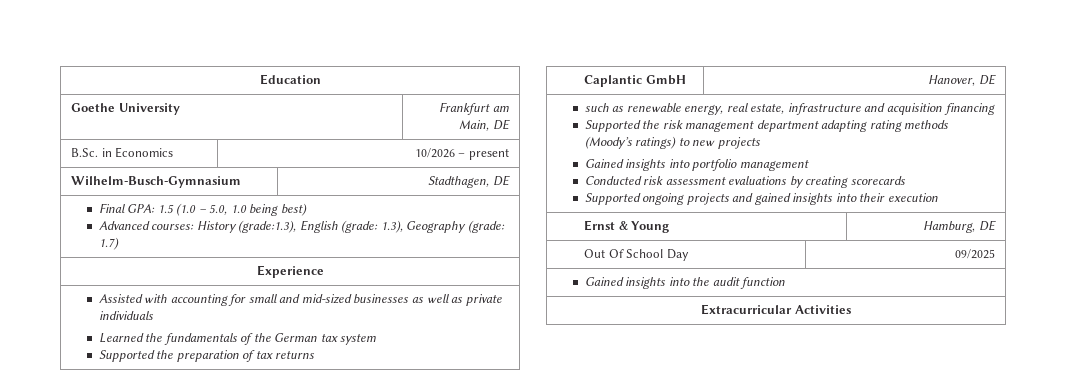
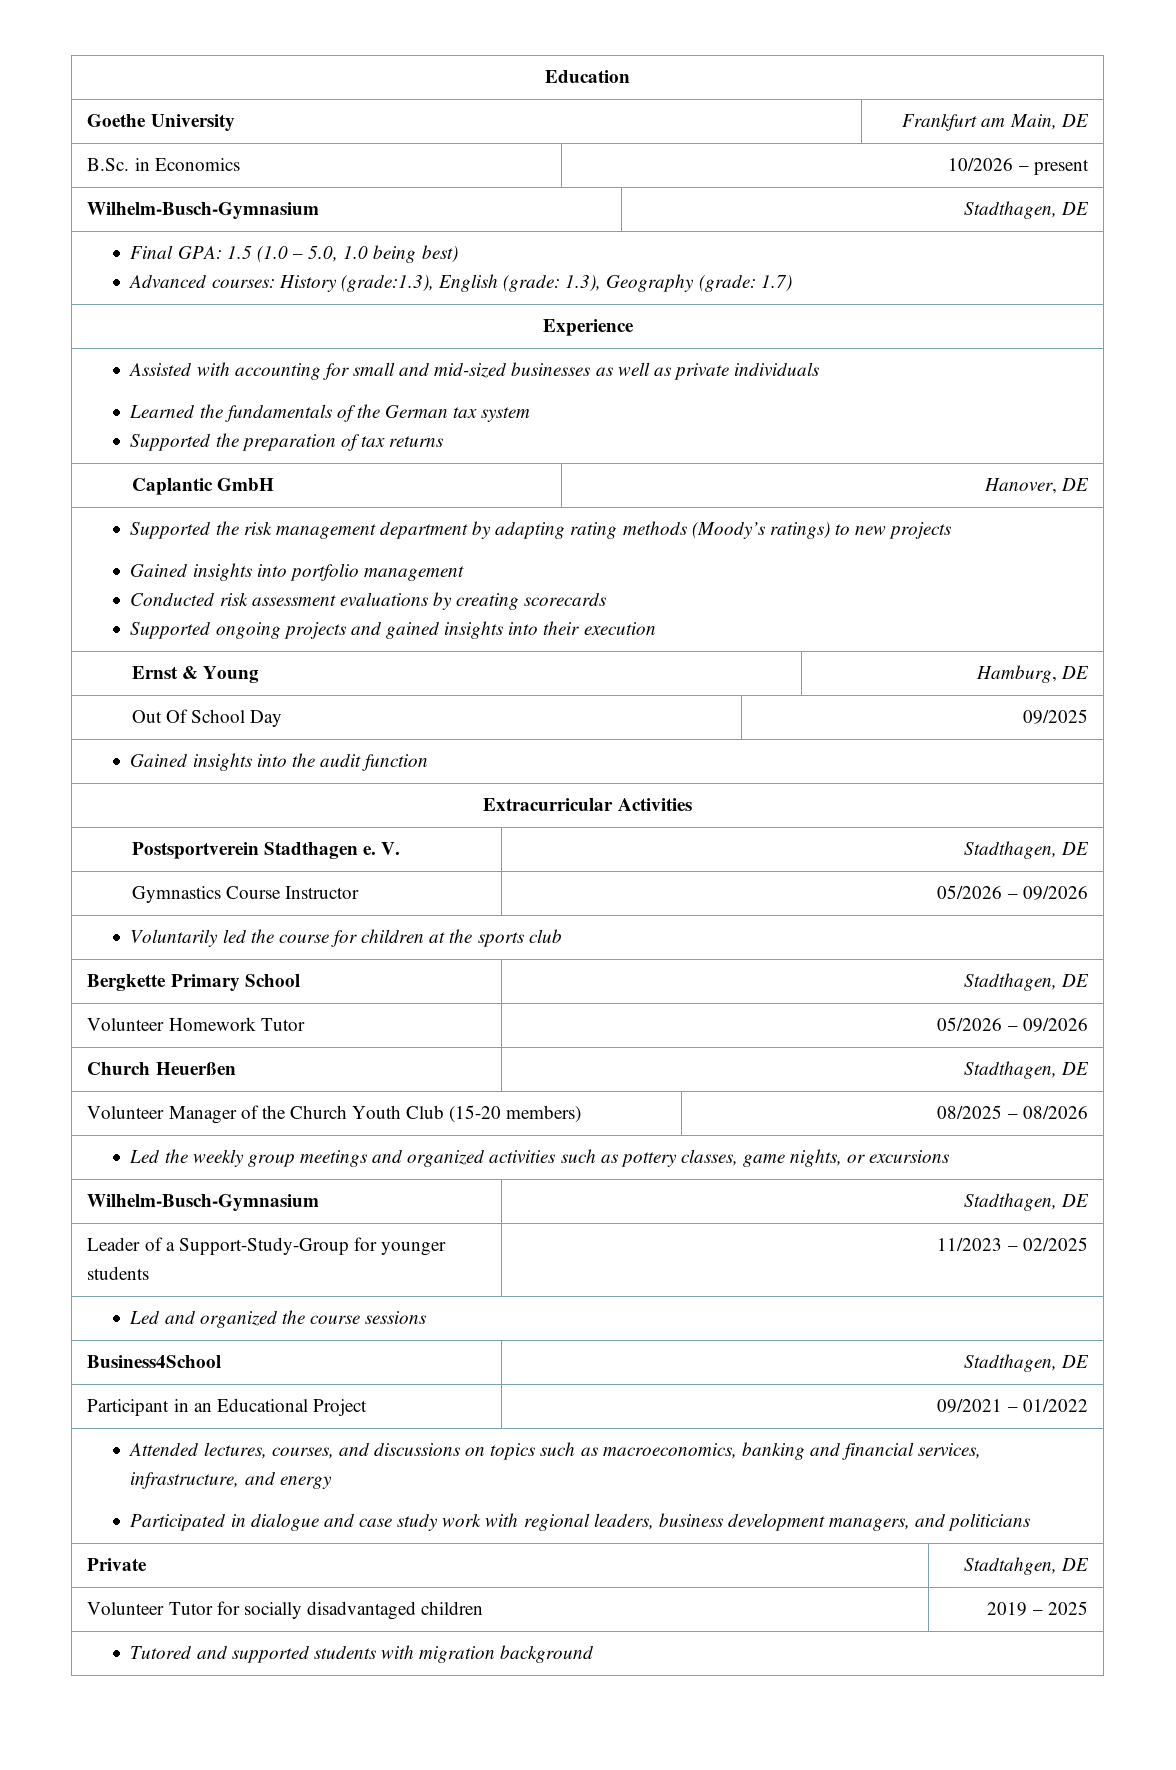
- such as renewable energy, real estate, infrastructure and acquisition financing
- Supported the risk management department adapting rating methods (Moody’s ratings) to new projects
+ Supported the risk management department by adapting rating methods (Moody’s ratings) to new projects
+ Postsportverein Stadthagen e. V. | Stadthagen, DE
+ Gymnastics Course Instructor | 05/2026 – 09/2026
+ Voluntarily led the course for children at the sports club
+ Bergkette Primary School | Stadthagen, DE
+ Volunteer Homework Tutor | 05/2026 – 09/2026
+ Church Heuerßen | Stadthagen, DE
+ Volunteer Manager of the Church Youth Club (15-20 members) | 08/2025 – 08/2026
+ Led the weekly group meetings and organized activities such as pottery classes, game nights, or excursions
+ Wilhelm-Busch-Gymnasium | Stadthagen, DE
+ Leader of a Support-Study-Group for younger students | 11/2023 – 02/2025
+ Led and organized the course sessions
+ Business4School | Stadthagen, DE
+ Participant in an Educational Project | 09/2021 – 01/2022
+ Attended lectures, courses, and discussions on topics such as macroeconomics, banking and financial services, infrastructure, and energy
+ Participated in dialogue and case study work with regional leaders, business development managers, and politicians
+ Private | Stadtahgen, DE
+ Volunteer Tutor for socially disadvantaged children | 2019 – 2025
+ Tutored and supported students with migration background

